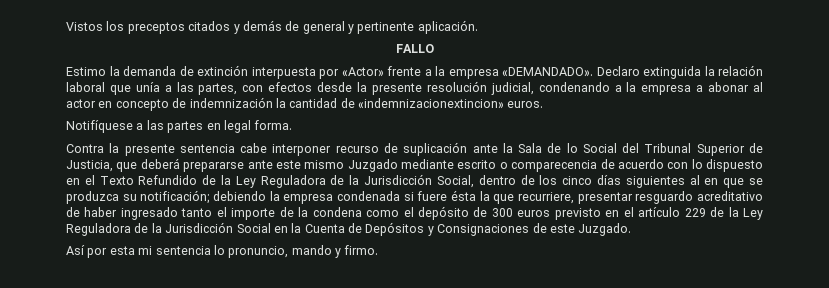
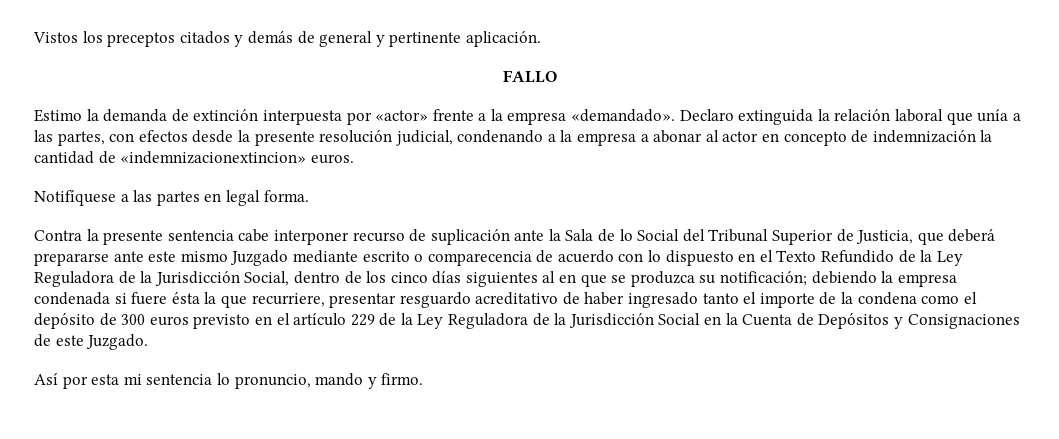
- Estimo la demanda de extinción interpuesta por «Actor» frente a la empresa «DEMANDADO».
+ Estimo la demanda de extinción interpuesta por «actor» frente a la empresa «demandado».

